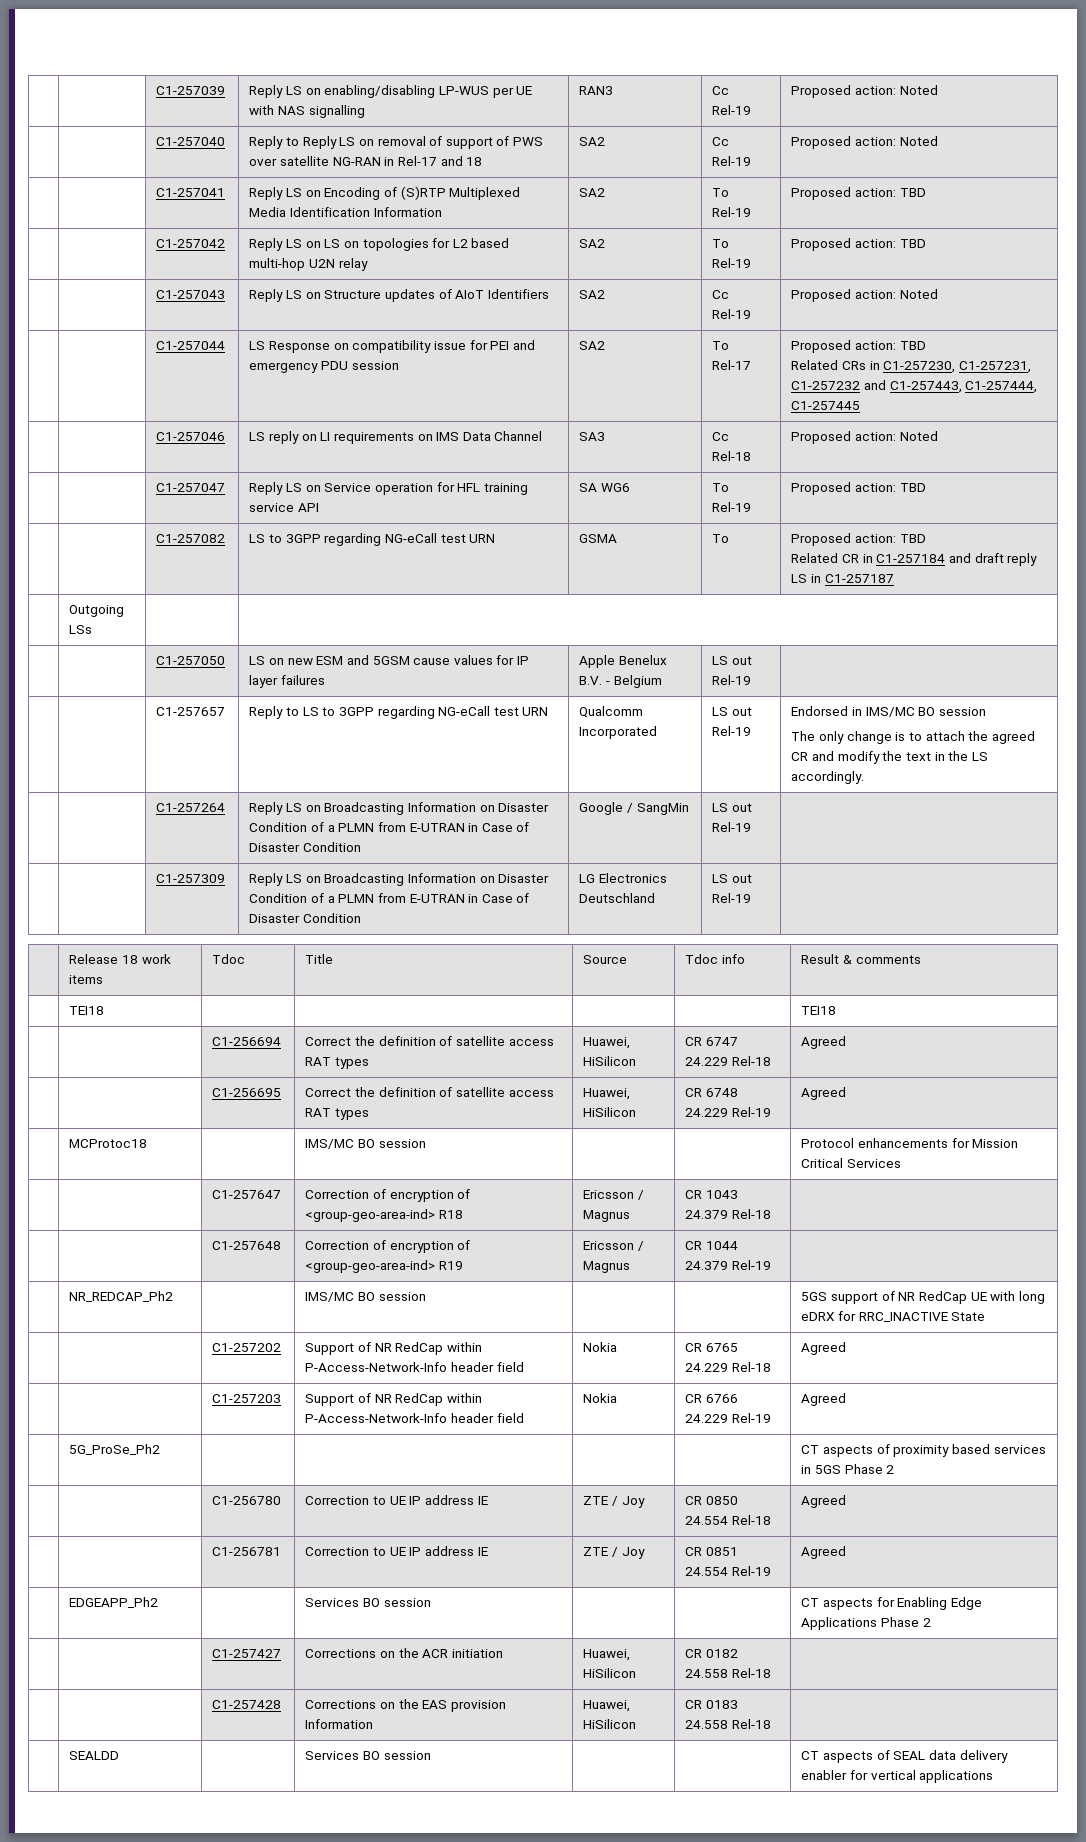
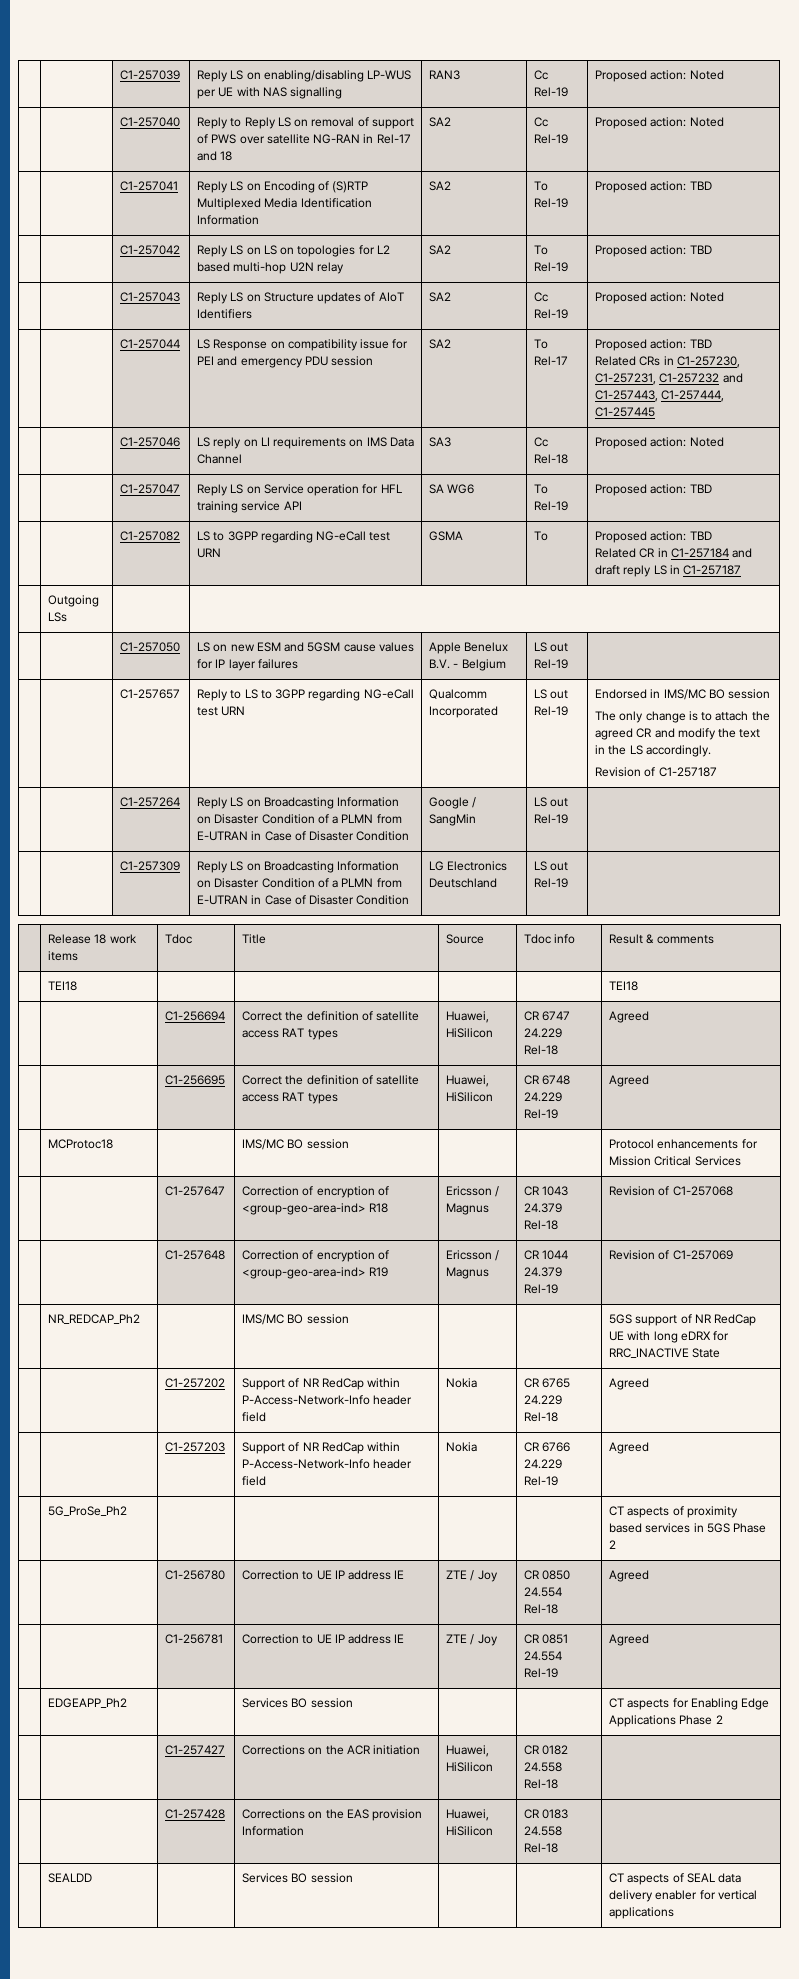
  | | C1-257657 | Reply to LS to 3GPP regarding NG-eCall test URN | Qualcomm Incorporated | LS out Rel-19 | Endorsed in IMS/MC BO session
  The only change is to attach the agreed CR and modify the text in the LS accordingly.
+ Revision of C1-257187
- | | C1-257647 | Correction of encryption of <group-geo-area-ind> R18 | Ericsson / Magnus | CR 1043 24.379 Rel-18 |
+ | | C1-257647 | Correction of encryption of <group-geo-area-ind> R18 | Ericsson / Magnus | CR 1043 24.379 Rel-18 | Revision of C1-257068
- | | C1-257648 | Correction of encryption of <group-geo-area-ind> R19 | Ericsson / Magnus | CR 1044 24.379 Rel-19 |
+ | | C1-257648 | Correction of encryption of <group-geo-area-ind> R19 | Ericsson / Magnus | CR 1044 24.379 Rel-19 | Revision of C1-257069

